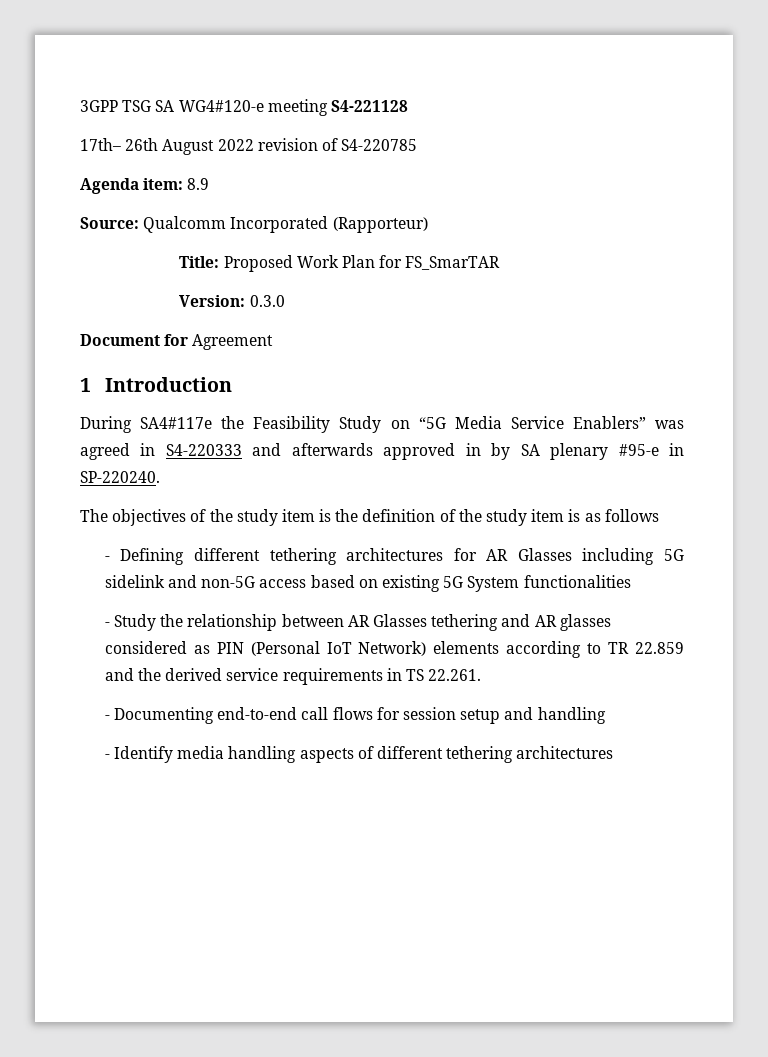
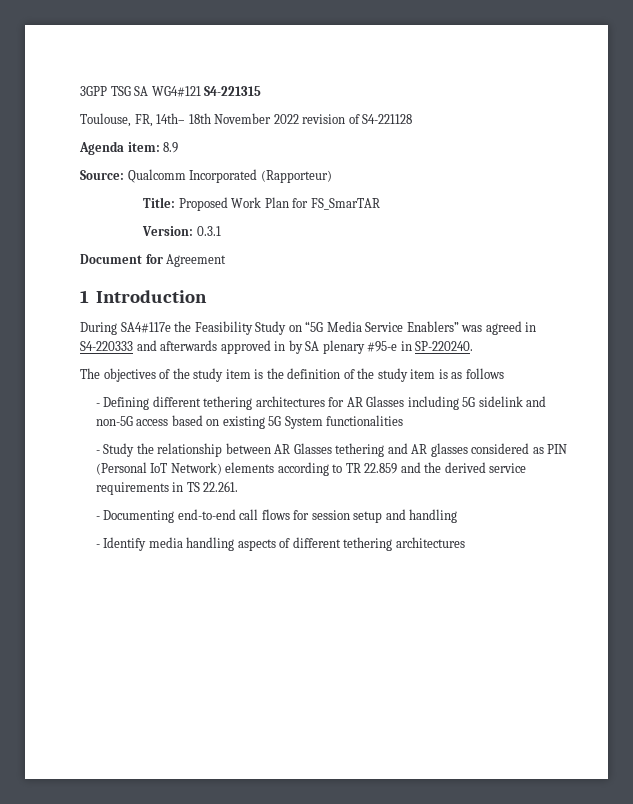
- 3GPP TSG SA WG4#120-e meeting S4-221128
- 17th– 26th August 2022 revision of S4-220785
+ 3GPP TSG SA WG4#121 S4-221315
+ Toulouse, FR, 14th– 18th November 2022 revision of S4-221128
- Version: 0.3.0
+ Version: 0.3.1

